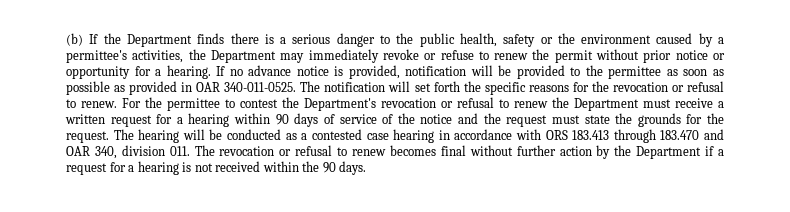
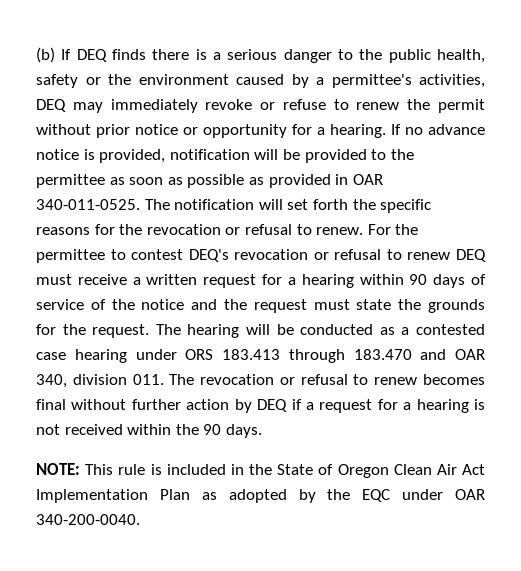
- (b) If the Department finds there is a serious danger to the public health, safety or the environment caused by a permittee's activities, the Department may immediately revoke or refuse to renew the permit without prior notice or opportunity for a hearing.
+ (b) If DEQ finds there is a serious danger to the public health, safety or the environment caused by a permittee's activities, DEQ may immediately revoke or refuse to renew the permit without prior notice or opportunity for a hearing.
- For the permittee to contest the Department's revocation or refusal to renew the Department must receive a written request for a hearing within 90 days of service of the notice and the request must state the grounds for the request.
+ For the permittee to contest DEQ's revocation or refusal to renew DEQ must receive a written request for a hearing within 90 days of service of the notice and the request must state the grounds for the request.
- The hearing will be conducted as a contested case hearing in accordance with ORS 183.413 through 183.470 and OAR 340, division 011. The revocation or refusal to renew becomes final without further action by the Department if a request for a hearing is not received within the 90 days.
+ The hearing will be conducted as a contested case hearing under ORS 183.413 through 183.470 and OAR 340, division 011. The revocation or refusal to renew becomes final without further action by DEQ if a request for a hearing is not received within the 90 days.
+ NOTE: This rule is included in the State of Oregon Clean Air Act Implementation Plan as adopted by the EQC under OAR 340-200-0040.

